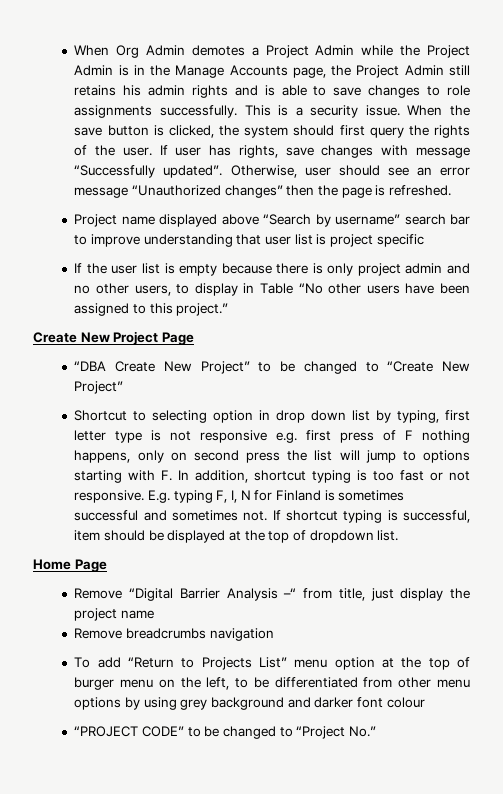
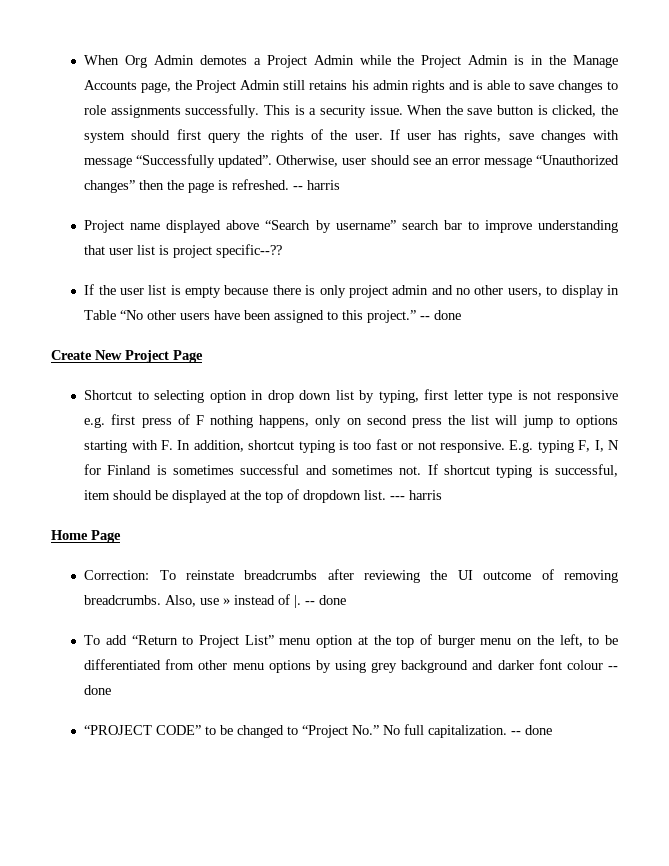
+ -- harris
- Project name displayed above “Search by username” search bar to improve understanding that user list is project specific
+ Project name displayed above “Search by username” search bar to improve understanding that user list is project specific--??
- If the user list is empty because there is only project admin and no other users, to display in Table “No other users have been assigned to this project.”
+ If the user list is empty because there is only project admin and no other users, to display in Table “No other users have been assigned to this project.” -- done
- “DBA Create New Project” to be changed to “Create New Project”
+ --- harris
- Remove “Digital Barrier Analysis –“ from title, just display the project name
- Remove breadcrumbs navigation
+ Correction: To reinstate breadcrumbs after reviewing the UI outcome of removing breadcrumbs. Also, use » instead of |. -- done
- To add “Return to Projects List” menu option at the top of burger menu on the left, to be differentiated from other menu options by using grey background and darker font colour
+ To add “Return to Project List” menu option at the top of burger menu on the left, to be differentiated from other menu options by using grey background and darker font colour -- done
- “PROJECT CODE” to be changed to “Project No.”
+ “PROJECT CODE” to be changed to “Project No.” No full capitalization. -- done

